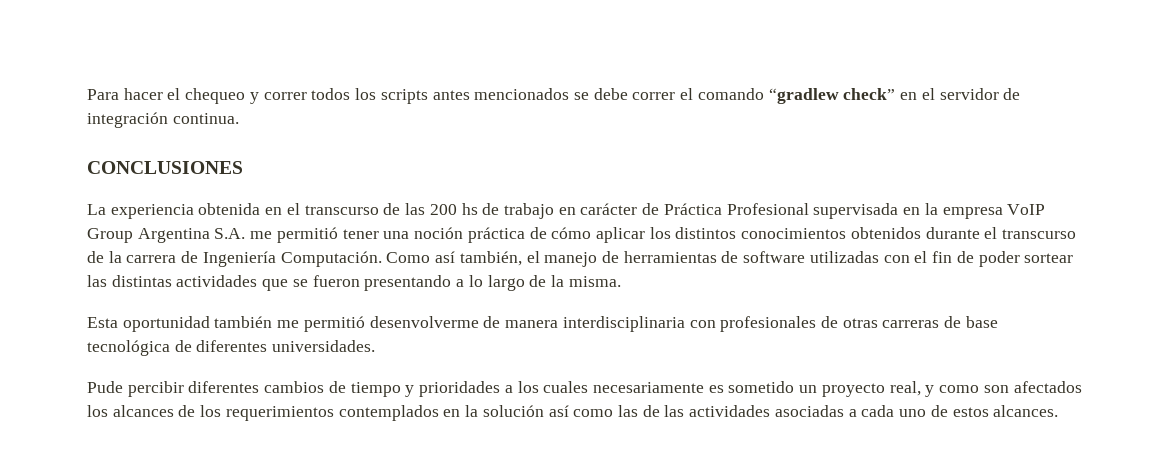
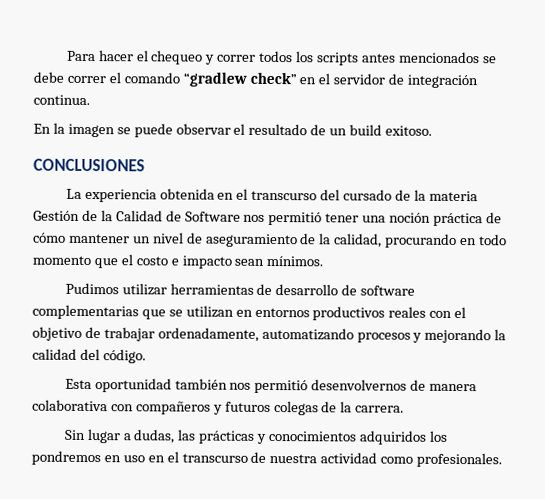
+ En la imagen se puede observar el resultado de un build exitoso.
- La experiencia obtenida en el transcurso de las 200 hs de trabajo en carácter de Práctica Profesional supervisada en la empresa VoIP Group Argentina S.A. me permitió tener una noción práctica de cómo aplicar los distintos conocimientos obtenidos durante el transcurso de la carrera de Ingeniería Computación. Como así también, el manejo de herramientas de software utilizadas con el fin de poder sortear las distintas actividades que se fueron presentando a lo largo de la misma.
- Esta oportunidad también me permitió desenvolverme de manera interdisciplinaria con profesionales de otras carreras de base tecnológica de diferentes universidades.
- Pude percibir diferentes cambios de tiempo y prioridades a los cuales necesariamente es sometido un proyecto real, y como son afectados los alcances de los requerimientos contemplados en la solución así como las de las actividades asociadas a cada uno de estos alcances.
+ La experiencia obtenida en el transcurso del cursado de la materia Gestión de la Calidad de Software nos permitió tener una noción práctica de cómo mantener un nivel de aseguramiento de la calidad, procurando en todo momento que el costo e impacto sean mínimos.
+ Pudimos utilizar herramientas de desarrollo de software complementarias que se utilizan en entornos productivos reales con el objetivo de trabajar ordenadamente, automatizando procesos y mejorando la calidad del código.
+ Esta oportunidad también nos permitió desenvolvernos de manera colaborativa con compañeros y futuros colegas de la carrera.
+ Sin lugar a dudas, las prácticas y conocimientos adquiridos los pondremos en uso en el transcurso de nuestra actividad como profesionales.

